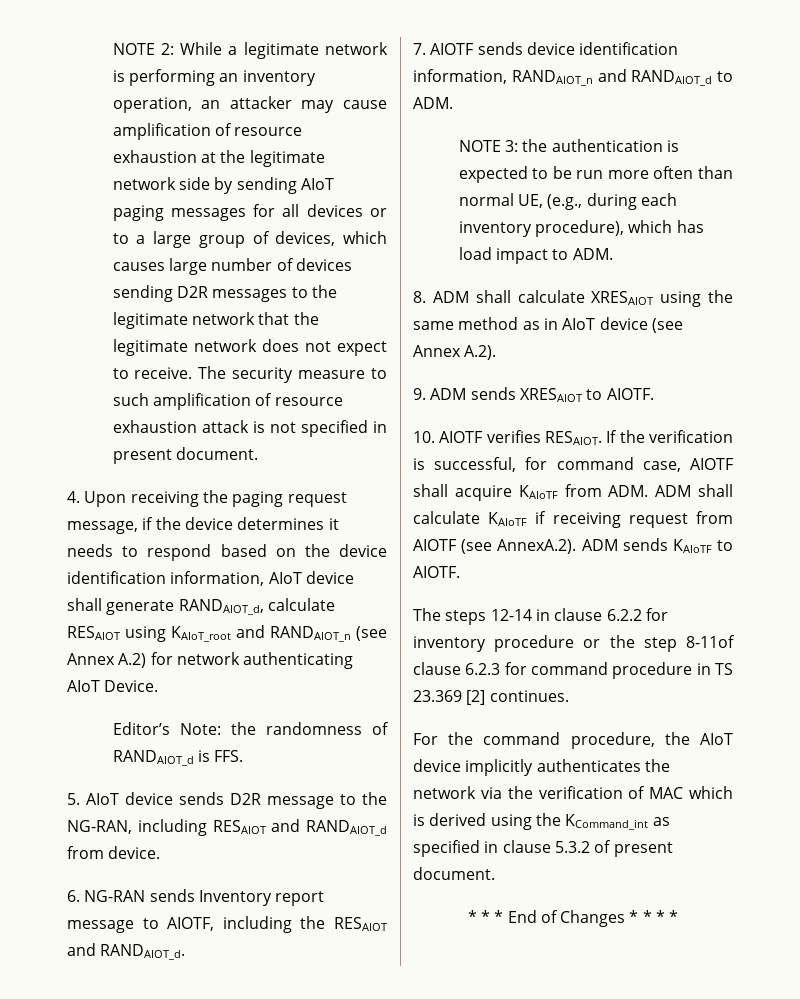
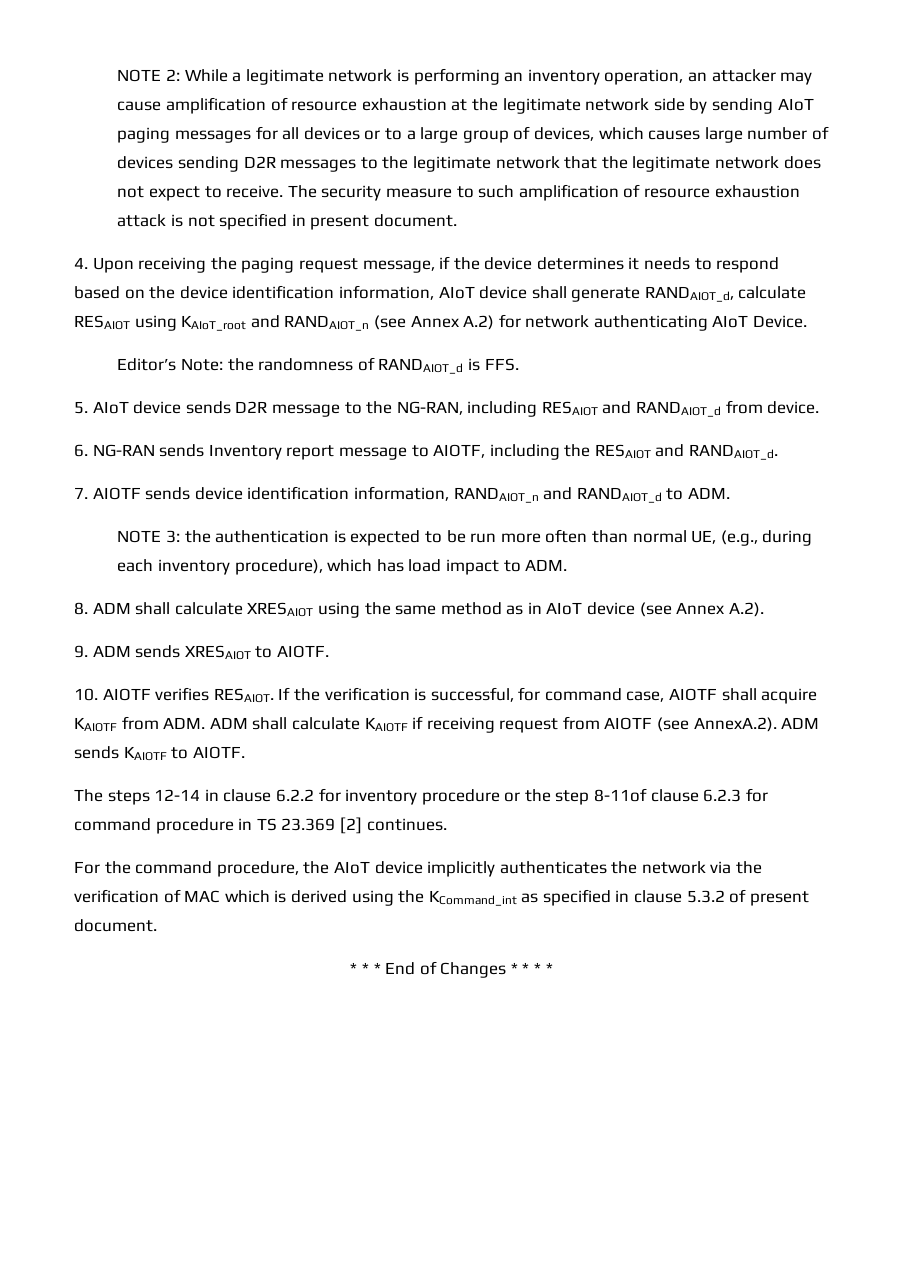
- If the verification is successful, for command case, AIOTF shall acquire KAIoTF from ADM. ADM shall calculate KAIoTF if receiving request from AIOTF (see AnnexA.2). ADM sends KAIoTF to AIOTF.
+ If the verification is successful, for command case, AIOTF shall acquire KAIOTF from ADM. ADM shall calculate KAIOTF if receiving request from AIOTF (see AnnexA.2). ADM sends KAIOTF to AIOTF.

